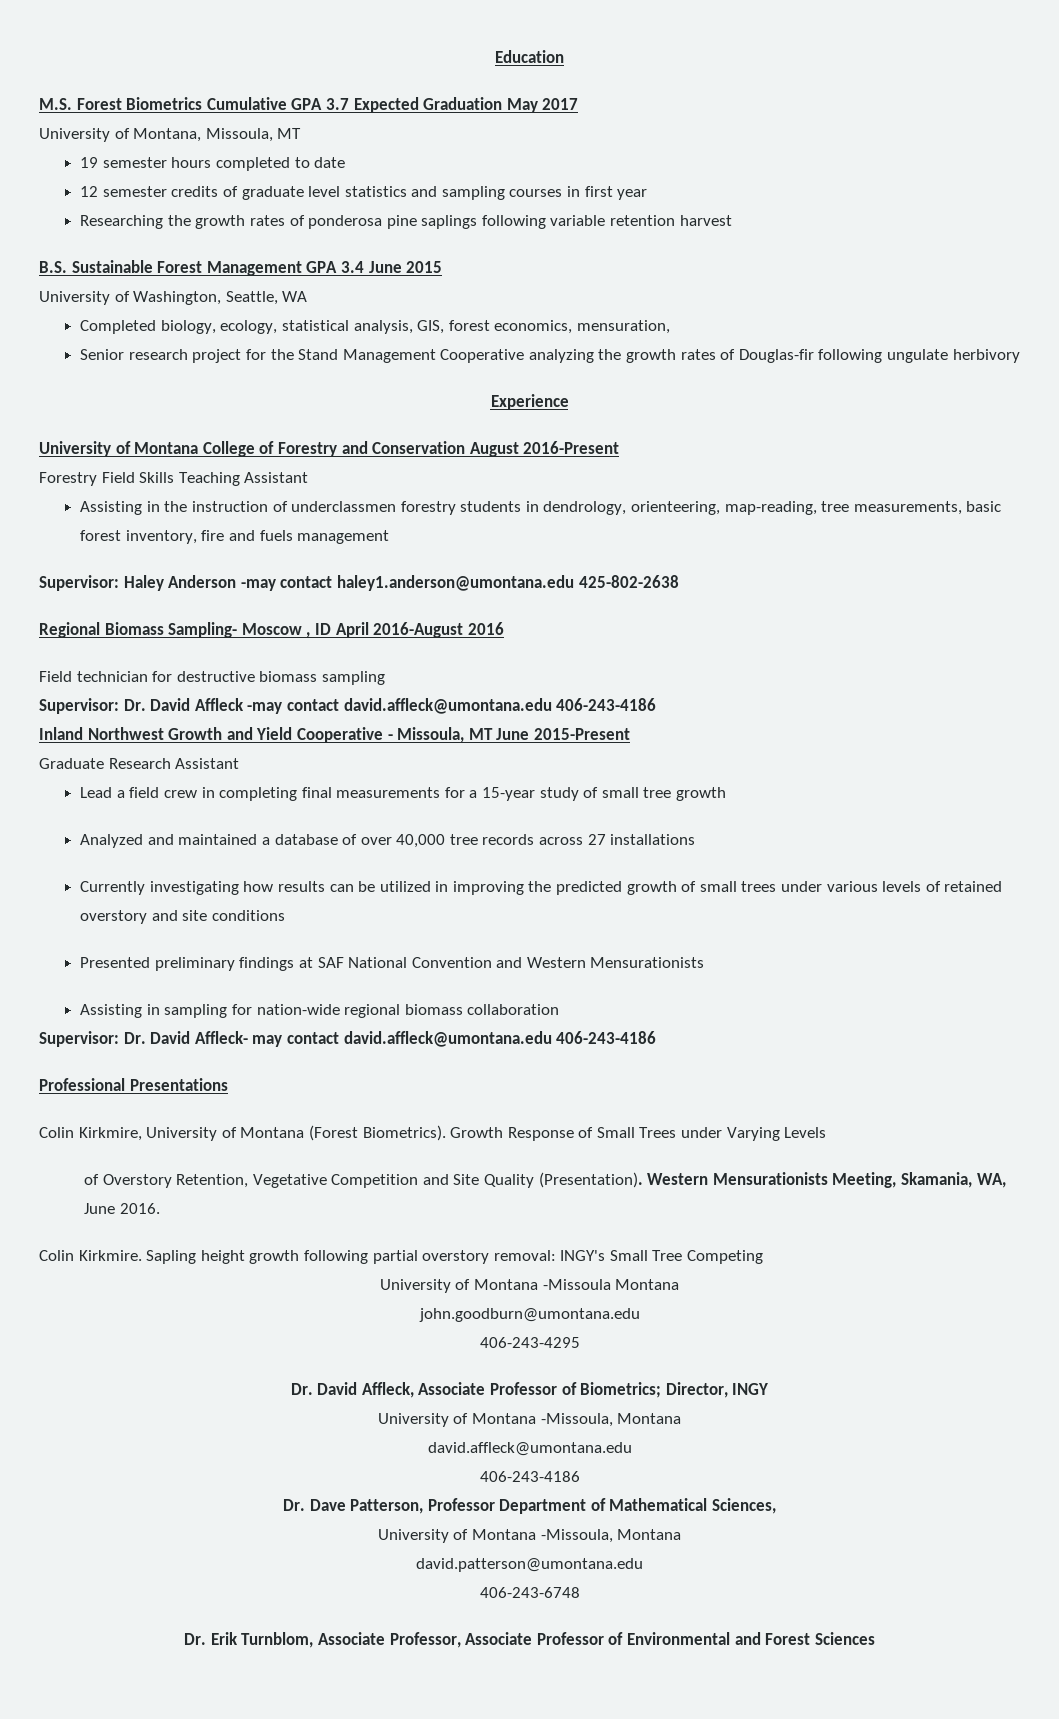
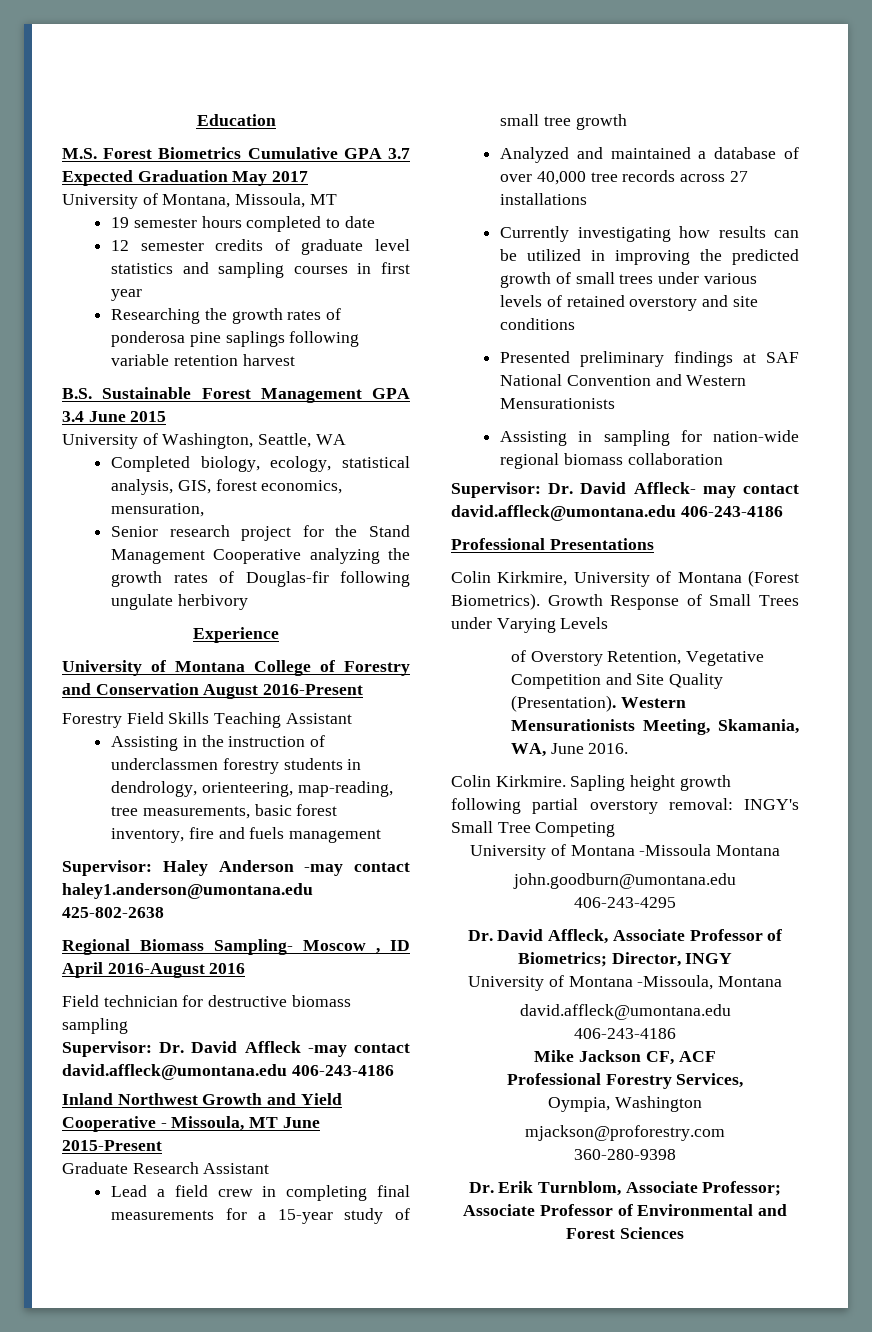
- Dr. Dave Patterson, Professor Department of Mathematical Sciences,
- University of Montana -Missoula, Montana
- david.patterson@umontana.edu
- 406-243-6748
+ Mike Jackson CF, ACF
+ Professional Forestry Services,
+ Oympia, Washington
+ mjackson@proforestry.com
+ 360-280-9398
- Dr. Erik Turnblom, Associate Professor, Associate Professor of Environmental and Forest Sciences
+ Dr. Erik Turnblom, Associate Professor; Associate Professor of Environmental and Forest Sciences

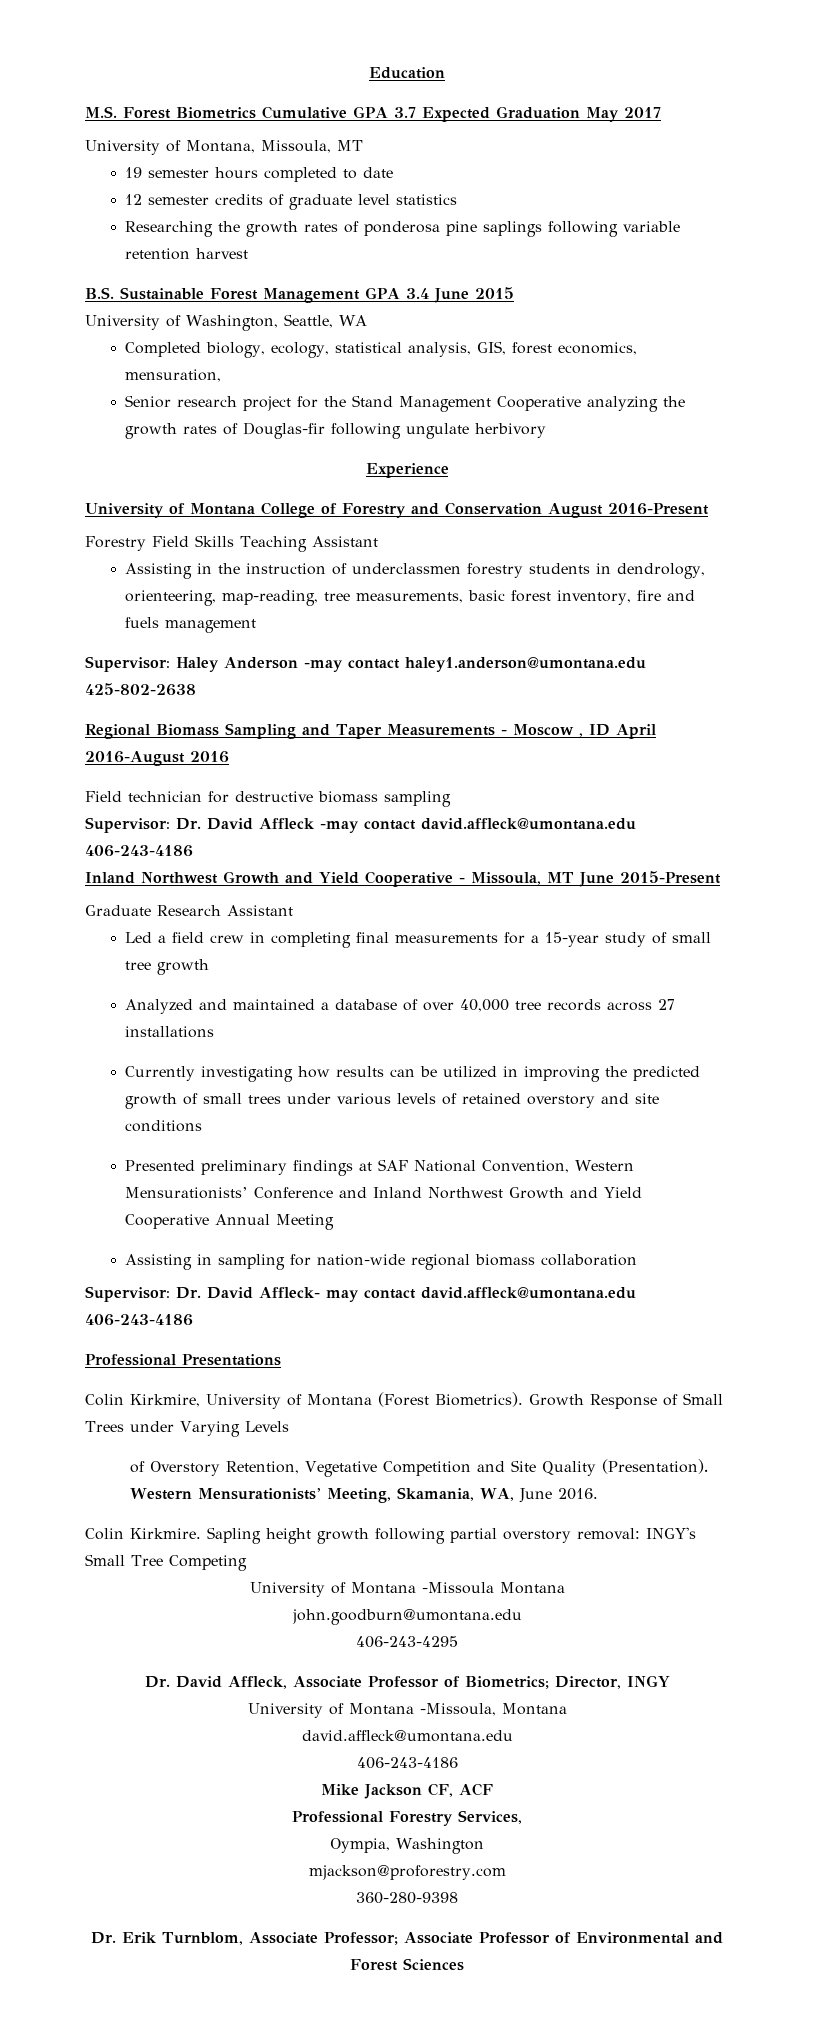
- 12 semester credits of graduate level statistics and sampling courses in first year
+ 12 semester credits of graduate level statistics
- Regional Biomass Sampling- Moscow , ID April 2016-August 2016
+ Regional Biomass Sampling and Taper Measurements - Moscow , ID April 2016-August 2016
- Lead a field crew in completing final measurements for a 15-year study of small tree growth
+ Led a field crew in completing final measurements for a 15-year study of small tree growth
- Presented preliminary findings at SAF National Convention and Western Mensurationists
+ Presented preliminary findings at SAF National Convention, Western Mensurationists’ Conference and Inland Northwest Growth and Yield Cooperative Annual Meeting
- Western Mensurationists Meeting, Skamania, WA, June 2016.
+ Western Mensurationists’ Meeting, Skamania, WA, June 2016.

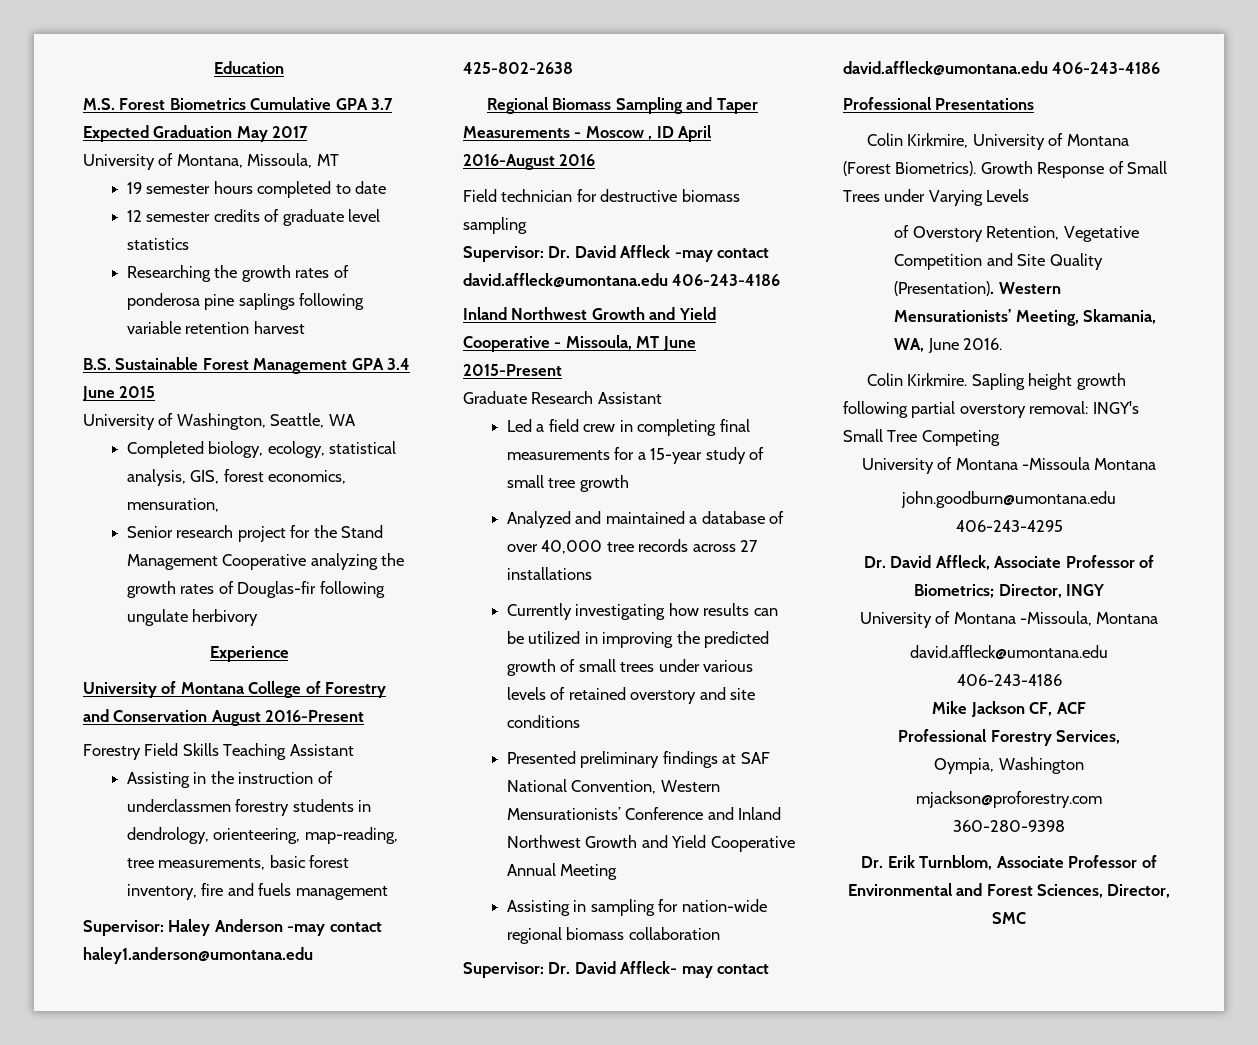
- Dr. Erik Turnblom, Associate Professor; Associate Professor of Environmental and Forest Sciences
+ Dr. Erik Turnblom, Associate Professor of Environmental and Forest Sciences, Director, SMC

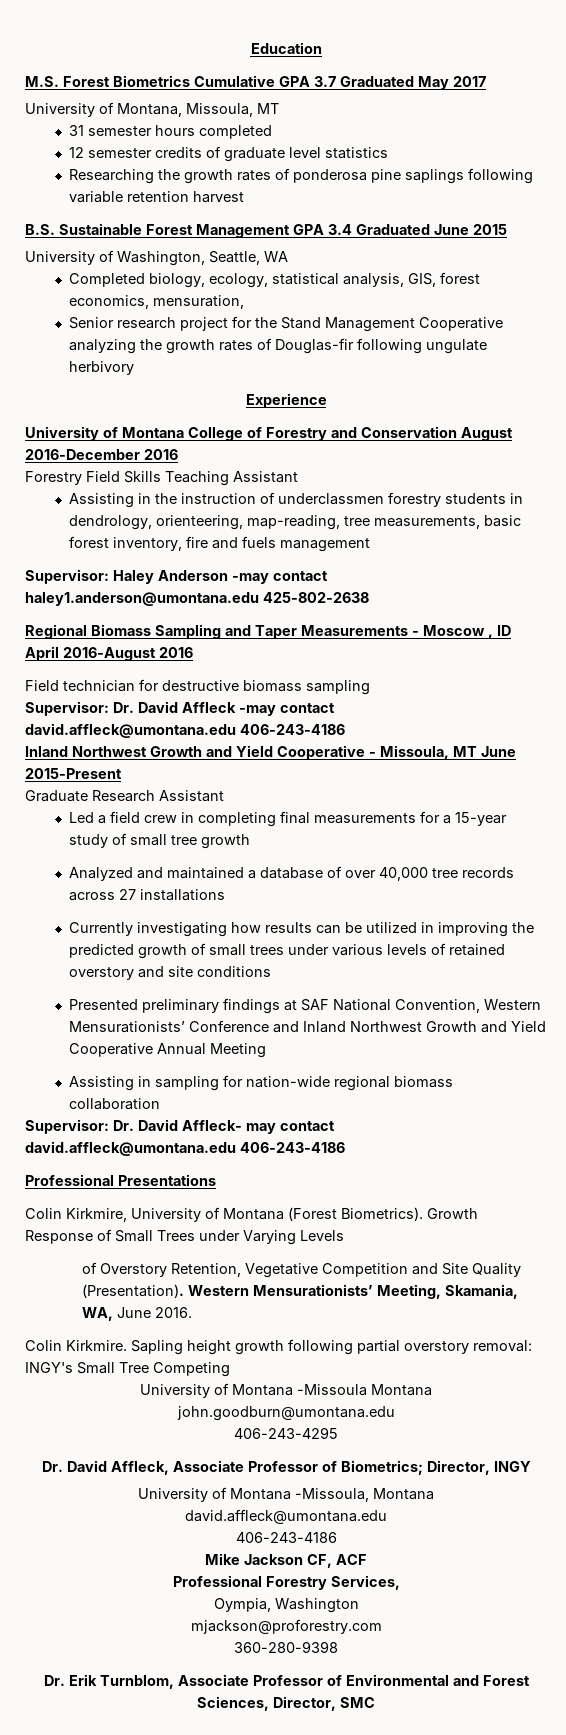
- M.S. Forest Biometrics Cumulative GPA 3.7 Expected Graduation May 2017
+ M.S. Forest Biometrics Cumulative GPA 3.7 Graduated May 2017
- 19 semester hours completed to date
+ 31 semester hours completed
- B.S. Sustainable Forest Management GPA 3.4 June 2015
+ B.S. Sustainable Forest Management GPA 3.4 Graduated June 2015
- University of Montana College of Forestry and Conservation August 2016-Present
+ University of Montana College of Forestry and Conservation August 2016-December 2016

